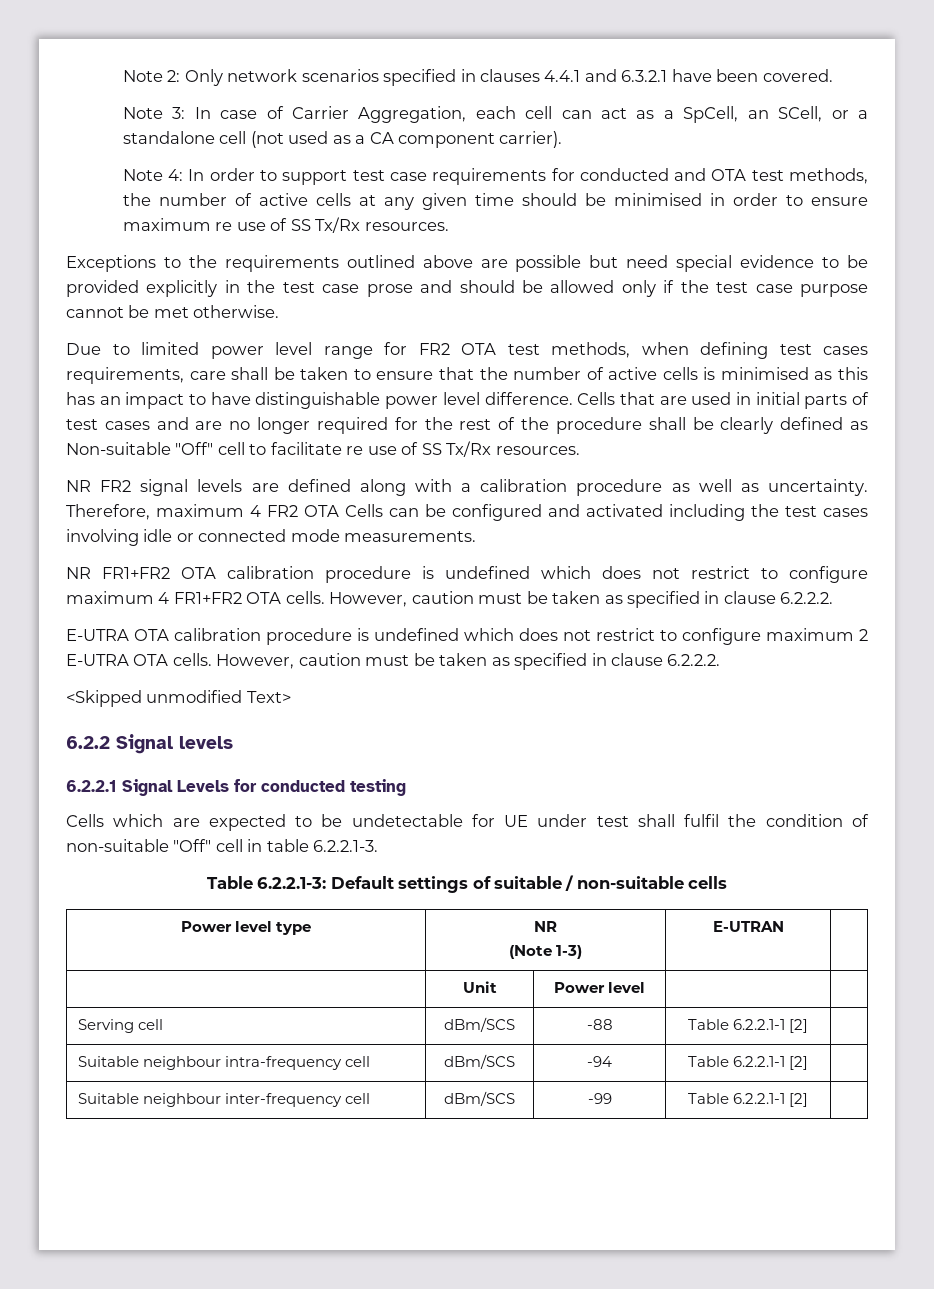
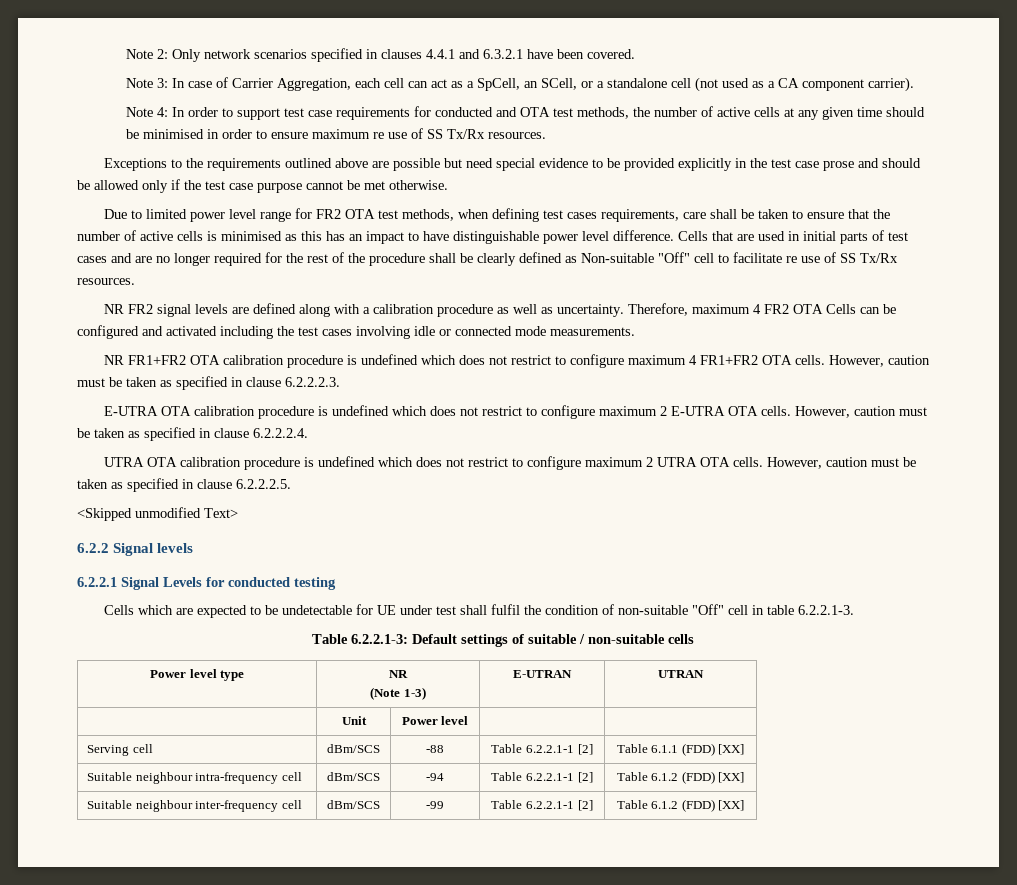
- NR FR1+FR2 OTA calibration procedure is undefined which does not restrict to configure maximum 4 FR1+FR2 OTA cells. However, caution must be taken as specified in clause 6.2.2.2.
+ NR FR1+FR2 OTA calibration procedure is undefined which does not restrict to configure maximum 4 FR1+FR2 OTA cells. However, caution must be taken as specified in clause 6.2.2.2.3.
- E-UTRA OTA calibration procedure is undefined which does not restrict to configure maximum 2 E-UTRA OTA cells. However, caution must be taken as specified in clause 6.2.2.2.
+ E-UTRA OTA calibration procedure is undefined which does not restrict to configure maximum 2 E-UTRA OTA cells. However, caution must be taken as specified in clause 6.2.2.2.4.
+ UTRA OTA calibration procedure is undefined which does not restrict to configure maximum 2 UTRA OTA cells. However, caution must be taken as specified in clause 6.2.2.2.5.
  Power level type | NR
- (Note 1-3) | E-UTRAN |
+ (Note 1-3) | E-UTRAN | UTRAN
- Serving cell | dBm/SCS | -88 | Table 6.2.2.1-1 [2] |
+ Serving cell | dBm/SCS | -88 | Table 6.2.2.1-1 [2] | Table 6.1.1 (FDD) [XX]
- Suitable neighbour intra-frequency cell | dBm/SCS | -94 | Table 6.2.2.1-1 [2] |
+ Suitable neighbour intra-frequency cell | dBm/SCS | -94 | Table 6.2.2.1-1 [2] | Table 6.1.2 (FDD) [XX]
- Suitable neighbour inter-frequency cell | dBm/SCS | -99 | Table 6.2.2.1-1 [2] |
+ Suitable neighbour inter-frequency cell | dBm/SCS | -99 | Table 6.2.2.1-1 [2] | Table 6.1.2 (FDD) [XX]

